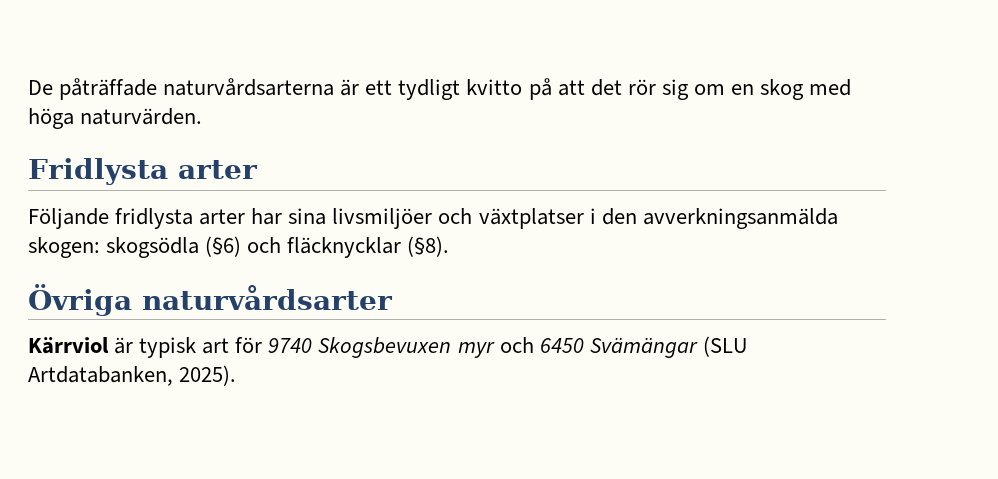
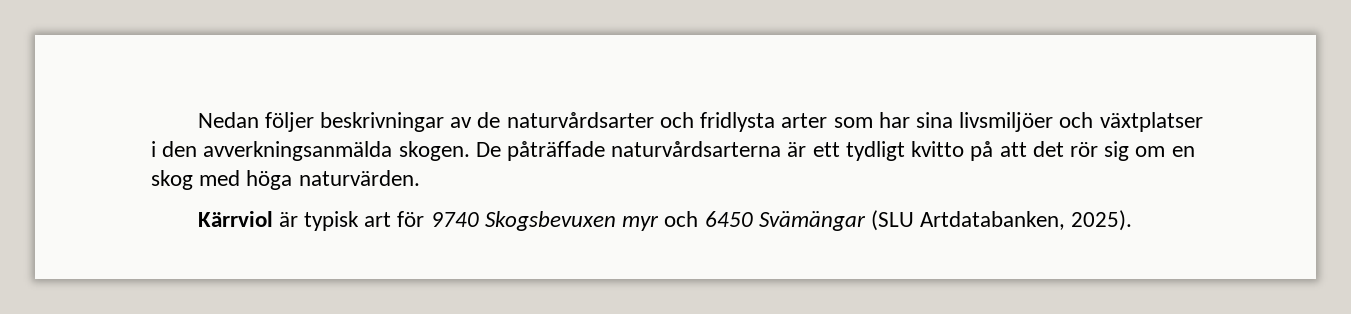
+ Nedan följer beskrivningar av de naturvårdsarter och fridlysta arter som har sina livsmiljöer och växtplatser i den avverkningsanmälda skogen.
- Fridlysta arter
- Följande fridlysta arter har sina livsmiljöer och växtplatser i den avverkningsanmälda skogen: skogsödla (§6) och fläcknycklar (§8).
- Övriga naturvårdsarter

